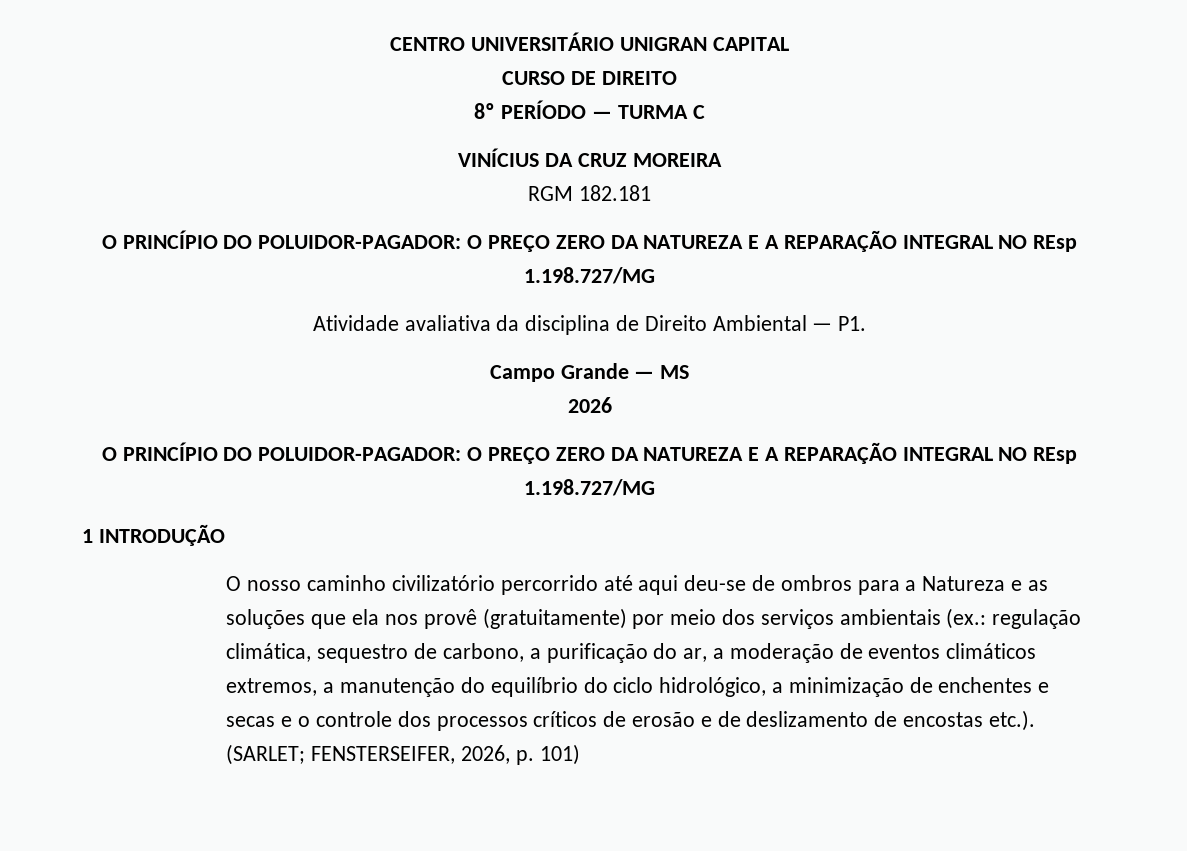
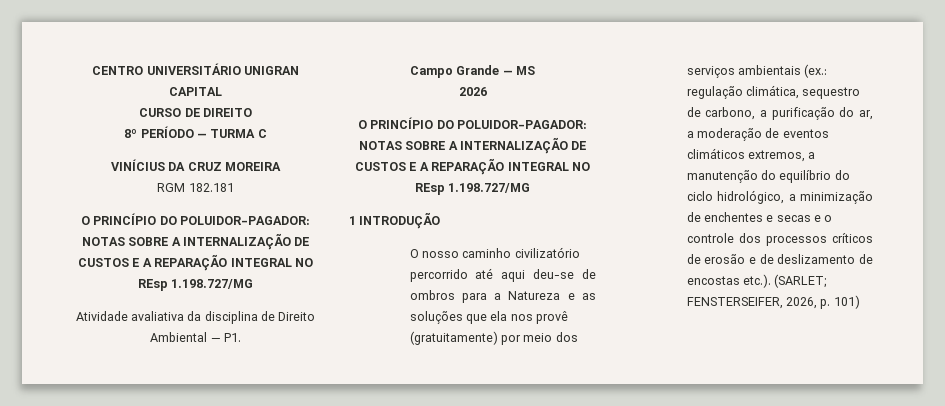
  RGM 182.181
- O PRINCÍPIO DO POLUIDOR-PAGADOR: O PREÇO ZERO DA NATUREZA E A REPARAÇÃO INTEGRAL NO REsp 1.198.727/MG
+ O PRINCÍPIO DO POLUIDOR-PAGADOR: NOTAS SOBRE A INTERNALIZAÇÃO DE CUSTOS E A REPARAÇÃO INTEGRAL NO REsp 1.198.727/MG
  2026
- O PRINCÍPIO DO POLUIDOR-PAGADOR: O PREÇO ZERO DA NATUREZA E A REPARAÇÃO INTEGRAL NO REsp 1.198.727/MG
+ O PRINCÍPIO DO POLUIDOR-PAGADOR: NOTAS SOBRE A INTERNALIZAÇÃO DE CUSTOS E A REPARAÇÃO INTEGRAL NO REsp 1.198.727/MG

